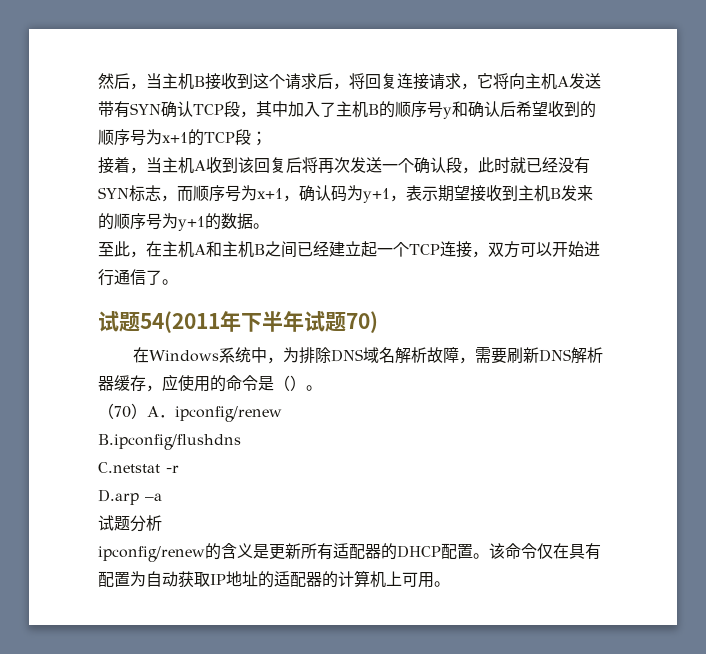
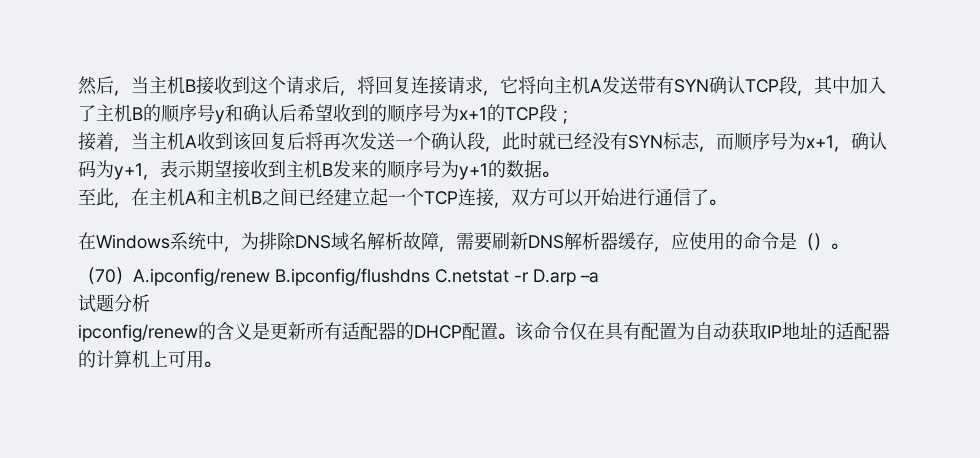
- 试题54(2011年下半年试题70)
- （70）A．ipconfig/renew
- B.ipconfig/flushdns
- C.netstat -r
- D.arp –a
+ （70）A.ipconfig/renew B.ipconfig/flushdns C.netstat -r D.arp –a

